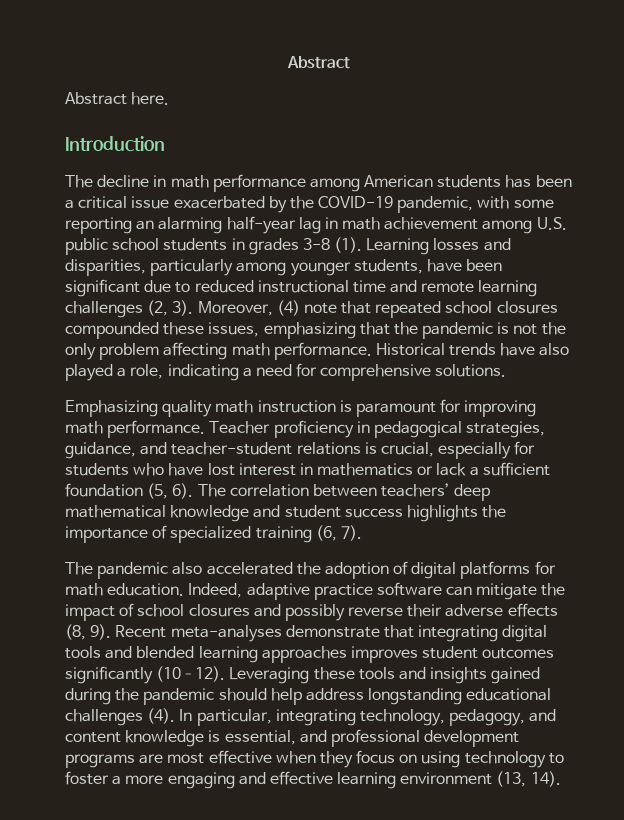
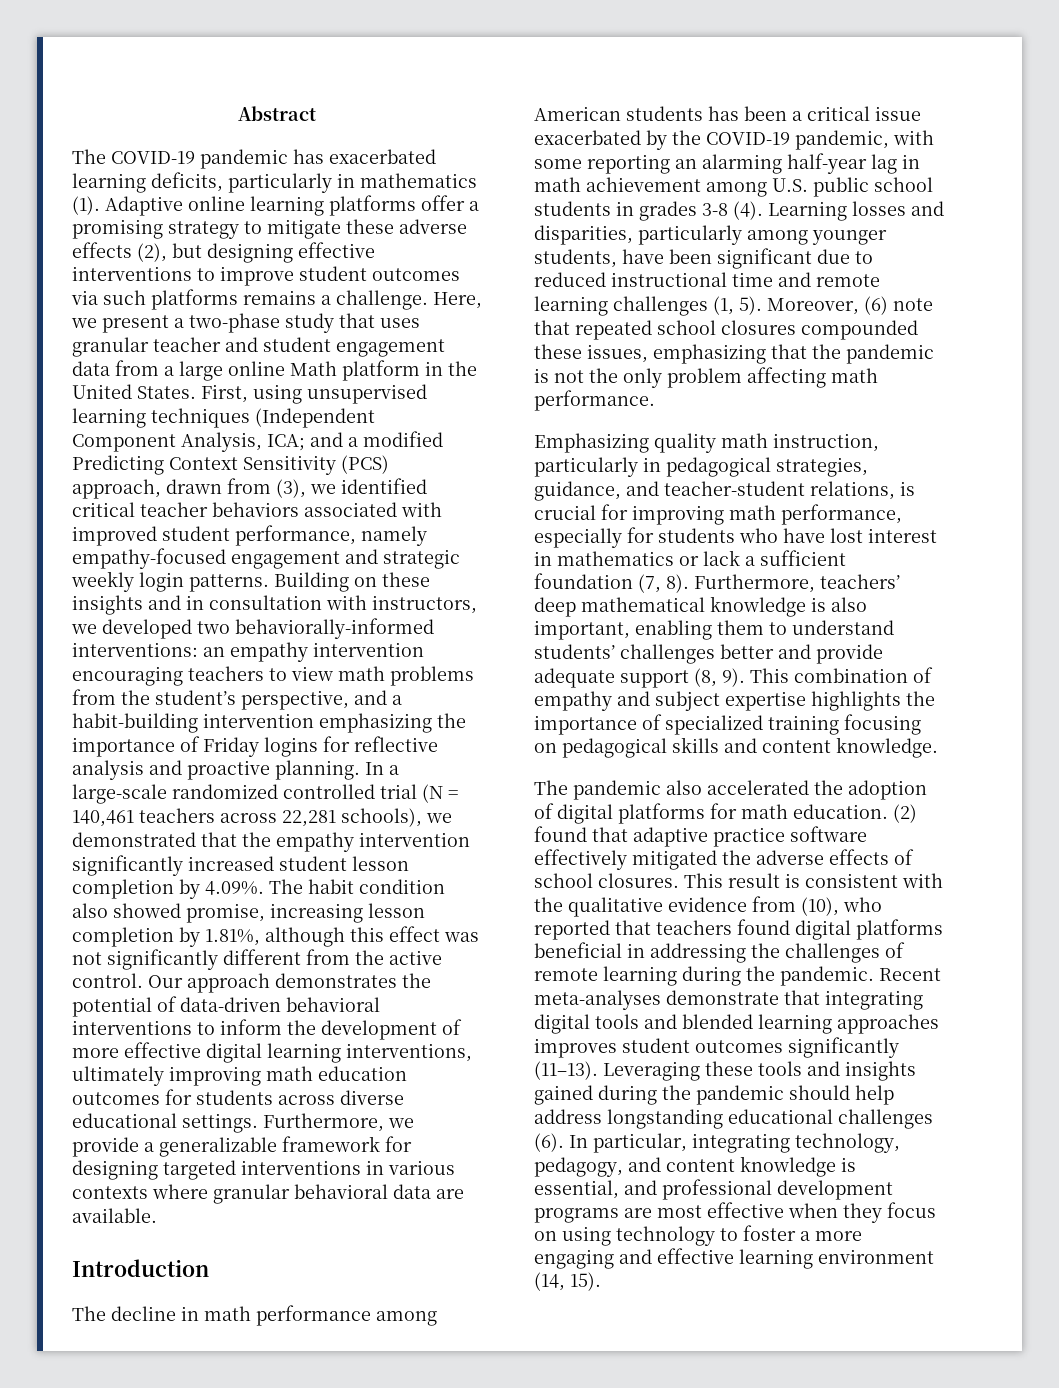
- Abstract here.
+ The COVID-19 pandemic has exacerbated learning deficits, particularly in mathematics (1). Adaptive online learning platforms offer a promising strategy to mitigate these adverse effects (2), but designing effective interventions to improve student outcomes via such platforms remains a challenge. Here, we present a two-phase study that uses granular teacher and student engagement data from a large online Math platform in the United States. First, using unsupervised learning techniques (Independent Component Analysis, ICA; and a modified Predicting Context Sensitivity (PCS) approach, drawn from (3), we identified critical teacher behaviors associated with improved student performance, namely empathy-focused engagement and strategic weekly login patterns. Building on these insights and in consultation with instructors, we developed two behaviorally-informed interventions: an empathy intervention encouraging teachers to view math problems from the student’s perspective, and a habit-building intervention emphasizing the importance of Friday logins for reflective analysis and proactive planning. In a large-scale randomized controlled trial (N = 140,461 teachers across 22,281 schools), we demonstrated that the empathy intervention significantly increased student lesson completion by 4.09%. The habit condition also showed promise, increasing lesson completion by 1.81%, although this effect was not significantly different from the active control. Our approach demonstrates the potential of data-driven behavioral interventions to inform the development of more effective digital learning interventions, ultimately improving math education outcomes for students across diverse educational settings. Furthermore, we provide a generalizable framework for designing targeted interventions in various contexts where granular behavioral data are available.
- The decline in math performance among American students has been a critical issue exacerbated by the COVID-19 pandemic, with some reporting an alarming half-year lag in math achievement among U.S. public school students in grades 3-8 (1).
+ The decline in math performance among American students has been a critical issue exacerbated by the COVID-19 pandemic, with some reporting an alarming half-year lag in math achievement among U.S. public school students in grades 3-8 (4).
- Learning losses and disparities, particularly among younger students, have been significant due to reduced instructional time and remote learning challenges (2, 3). Moreover, (4) note that repeated school closures compounded these issues, emphasizing that the pandemic is not the only problem affecting math performance. Historical trends have also played a role, indicating a need for comprehensive solutions.
- Emphasizing quality math instruction is paramount for improving math performance. Teacher proficiency in pedagogical strategies, guidance, and teacher-student relations is crucial, especially for students who have lost interest in mathematics or lack a sufficient foundation (5, 6). The correlation between teachers’ deep mathematical knowledge and student success highlights the importance of specialized training (6, 7).
+ Learning losses and disparities, particularly among younger students, have been significant due to reduced instructional time and remote learning challenges (1, 5). Moreover, (6) note that repeated school closures compounded these issues, emphasizing that the pandemic is not the only problem affecting math performance.
+ Emphasizing quality math instruction, particularly in pedagogical strategies, guidance, and teacher-student relations, is crucial for improving math performance, especially for students who have lost interest in mathematics or lack a sufficient foundation (7, 8). Furthermore, teachers’ deep mathematical knowledge is also important, enabling them to understand students’ challenges better and provide adequate support (8, 9). This combination of empathy and subject expertise highlights the importance of specialized training focusing on pedagogical skills and content knowledge.
- Indeed, adaptive practice software can mitigate the impact of school closures and possibly reverse their adverse effects (8, 9).
+ (2) found that adaptive practice software effectively mitigated the adverse effects of school closures. This result is consistent with the qualitative evidence from (10), who reported that teachers found digital platforms beneficial in addressing the challenges of remote learning during the pandemic.
- Recent meta-analyses demonstrate that integrating digital tools and blended learning approaches improves student outcomes significantly (10–12).
+ Recent meta-analyses demonstrate that integrating digital tools and blended learning approaches improves student outcomes significantly (11–13).
- Leveraging these tools and insights gained during the pandemic should help address longstanding educational challenges (4).
+ Leveraging these tools and insights gained during the pandemic should help address longstanding educational challenges (6).
- In particular, integrating technology, pedagogy, and content knowledge is essential, and professional development programs are most effective when they focus on using technology to foster a more engaging and effective learning environment (13, 14).
+ In particular, integrating technology, pedagogy, and content knowledge is essential, and professional development programs are most effective when they focus on using technology to foster a more engaging and effective learning environment (14, 15).

